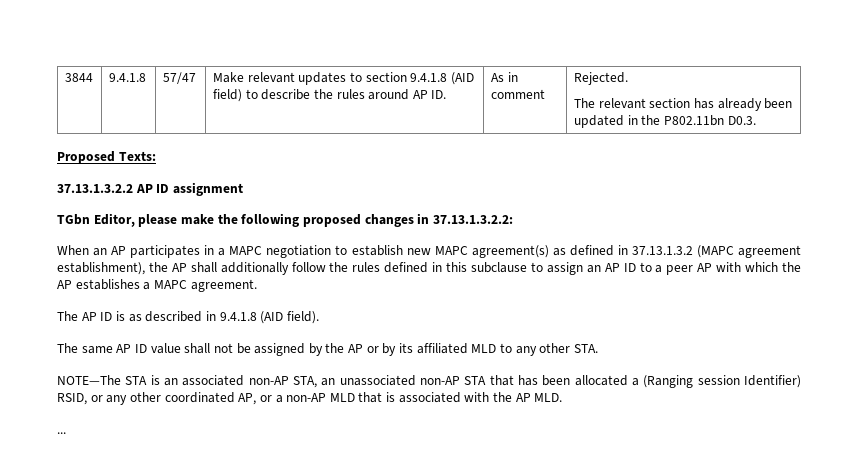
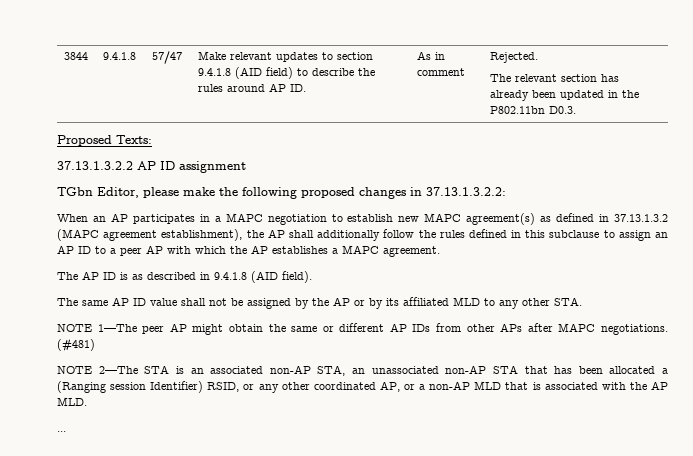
- NOTE—The STA is an associated non-AP STA, an unassociated non-AP STA that has been allocated a (Ranging session Identifier) RSID, or any other coordinated AP, or a non-AP MLD that is associated with the AP MLD.
+ NOTE 1—The peer AP might obtain the same or different AP IDs from other APs after MAPC negotiations. (#481)
+ NOTE 2—The STA is an associated non-AP STA, an unassociated non-AP STA that has been allocated a (Ranging session Identifier) RSID, or any other coordinated AP, or a non-AP MLD that is associated with the AP MLD.

